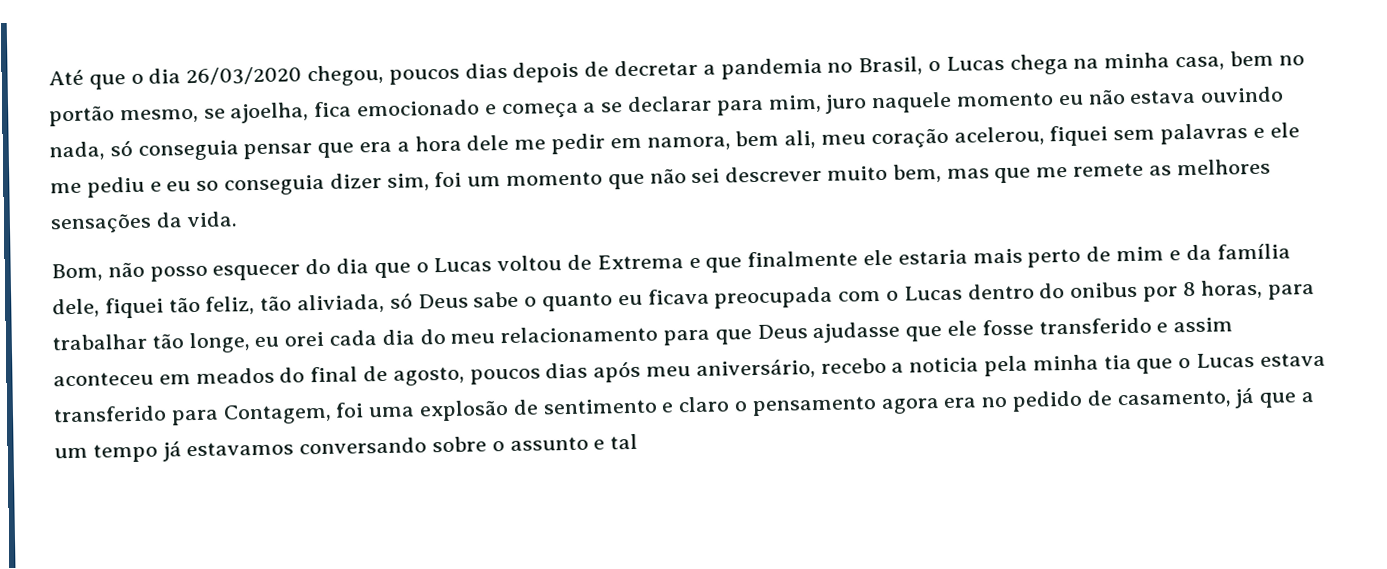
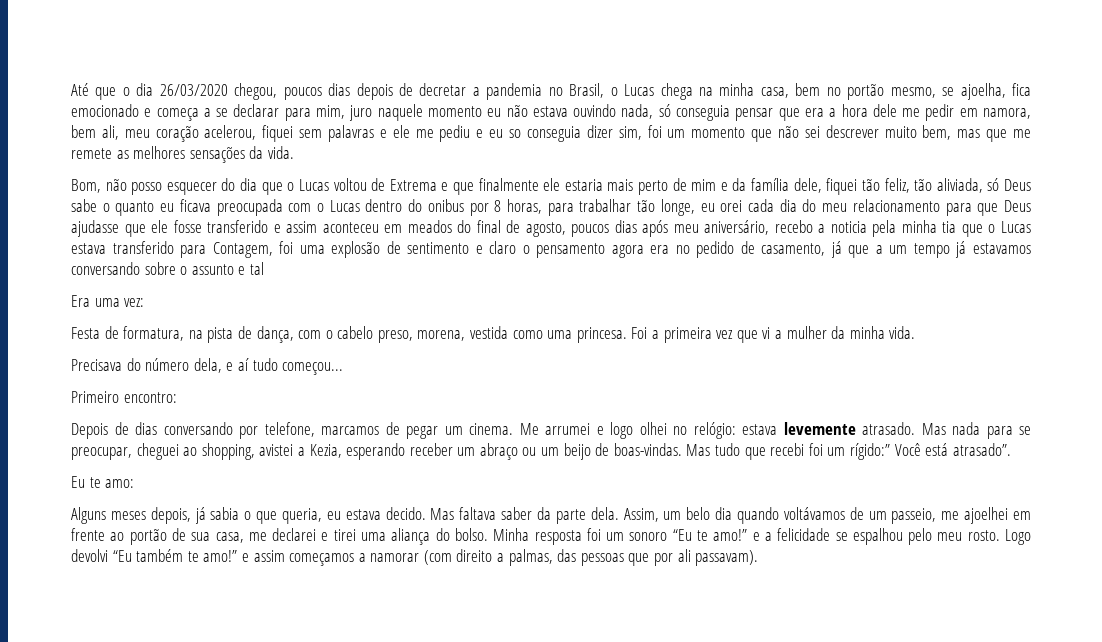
+ Era uma vez:
+ Festa de formatura, na pista de dança, com o cabelo preso, morena, vestida como uma princesa. Foi a primeira vez que vi a mulher da minha vida.
+ Precisava do número dela, e aí tudo começou...
+ Primeiro encontro:
+ Depois de dias conversando por telefone, marcamos de pegar um cinema. Me arrumei e logo olhei no relógio: estava levemente atrasado. Mas nada para se preocupar, cheguei ao shopping, avistei a Kezia, esperando receber um abraço ou um beijo de boas-vindas. Mas tudo que recebi foi um rígido:” Você está atrasado”.
+ Eu te amo:
+ Alguns meses depois, já sabia o que queria, eu estava decido. Mas faltava saber da parte dela. Assim, um belo dia quando voltávamos de um passeio, me ajoelhei em frente ao portão de sua casa, me declarei e tirei uma aliança do bolso. Minha resposta foi um sonoro “Eu te amo!” e a felicidade se espalhou pelo meu rosto. Logo devolvi “Eu também te amo!” e assim começamos a namorar (com direito a palmas, das pessoas que por ali passavam).

